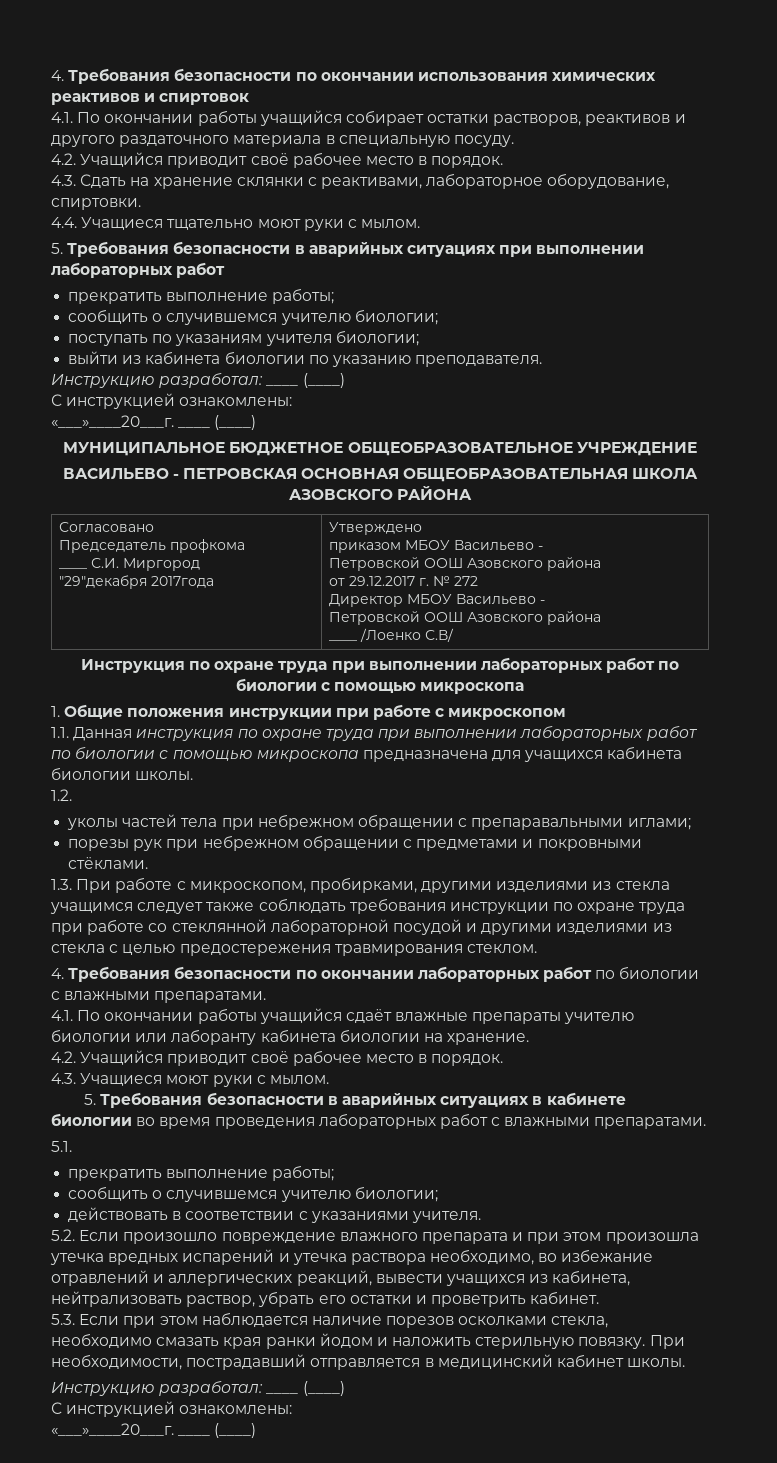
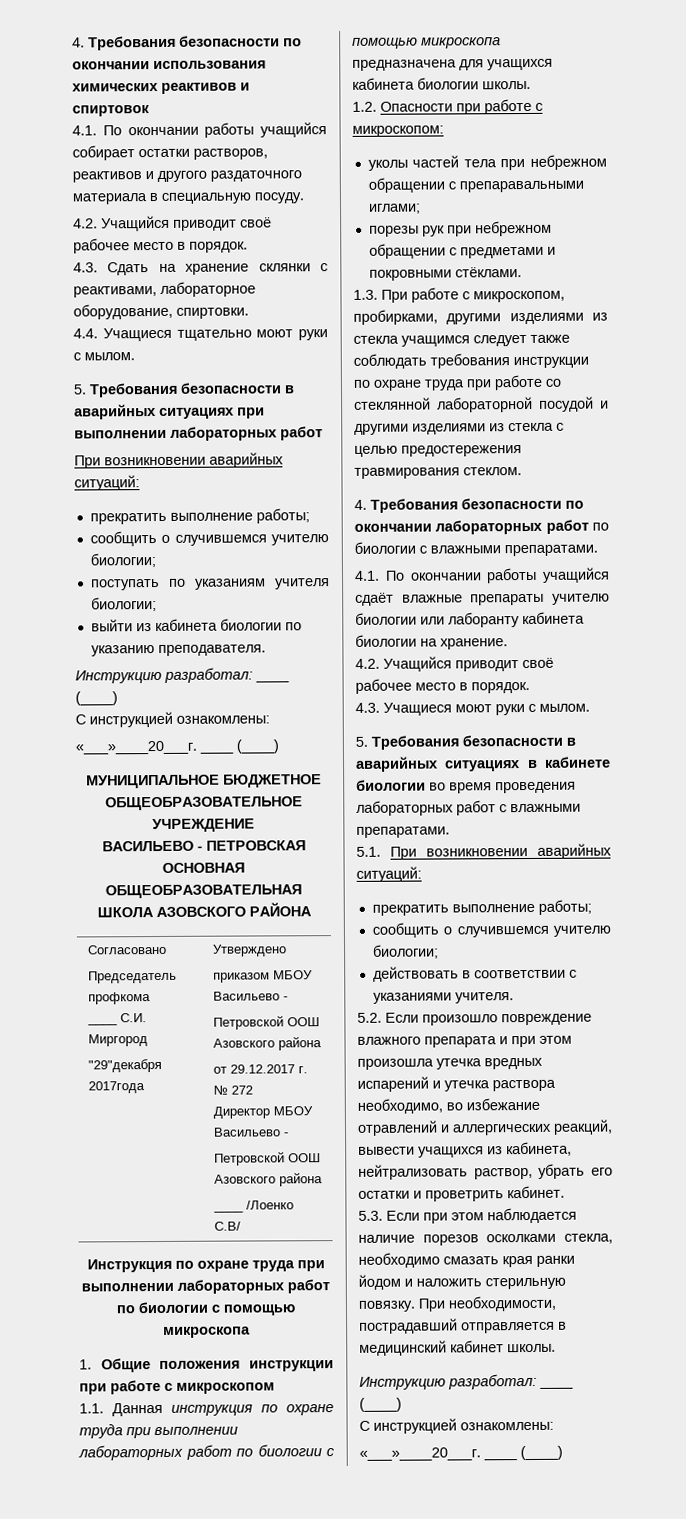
  5. Требования безопасности в аварийных ситуациях при выполнении лабораторных работ
+ При возникновении аварийных ситуаций:
- 1.2.
+ 1.2. Опасности при работе с микроскопом:
- 5.1.
+ 5.1. При возникновении аварийных ситуаций:

